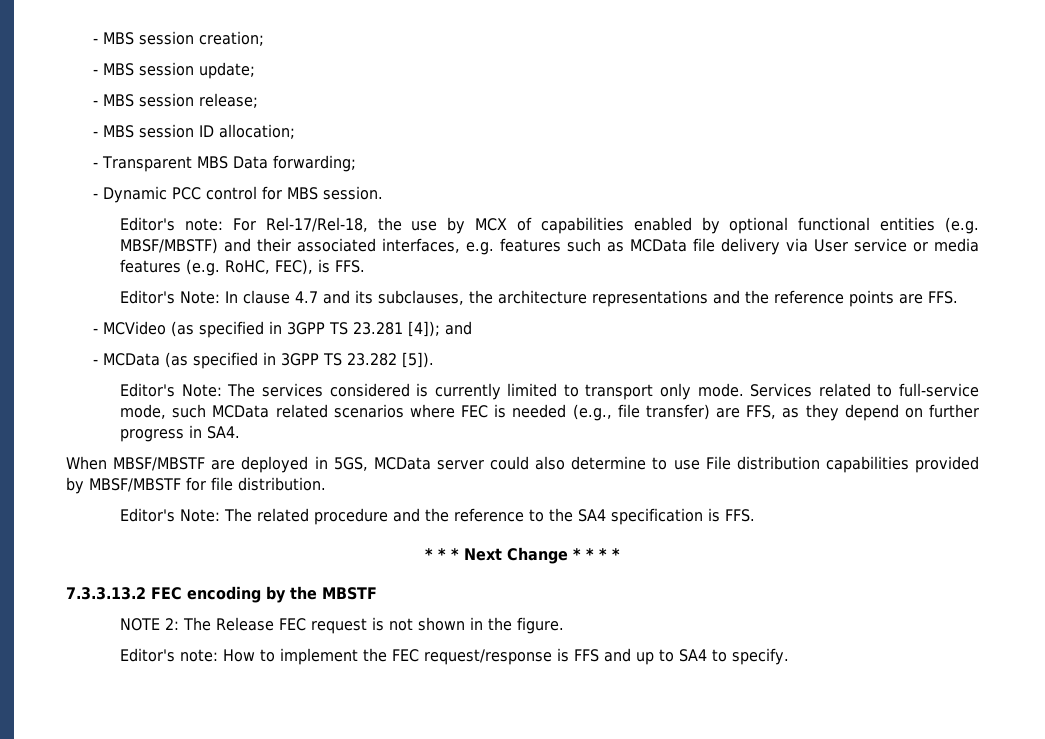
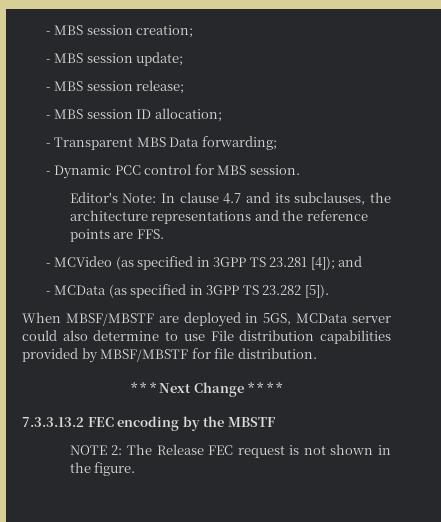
- Editor's note: For Rel-17/Rel-18, the use by MCX of capabilities enabled by optional functional entities (e.g. MBSF/MBSTF) and their associated interfaces, e.g. features such as MCData file delivery via User service or media features (e.g. RoHC, FEC), is FFS.
- Editor's Note: The services considered is currently limited to transport only mode. Services related to full-service mode, such MCData related scenarios where FEC is needed (e.g., file transfer) are FFS, as they depend on further progress in SA4.
- Editor's Note: The related procedure and the reference to the SA4 specification is FFS.
- Editor's note: How to implement the FEC request/response is FFS and up to SA4 to specify.

